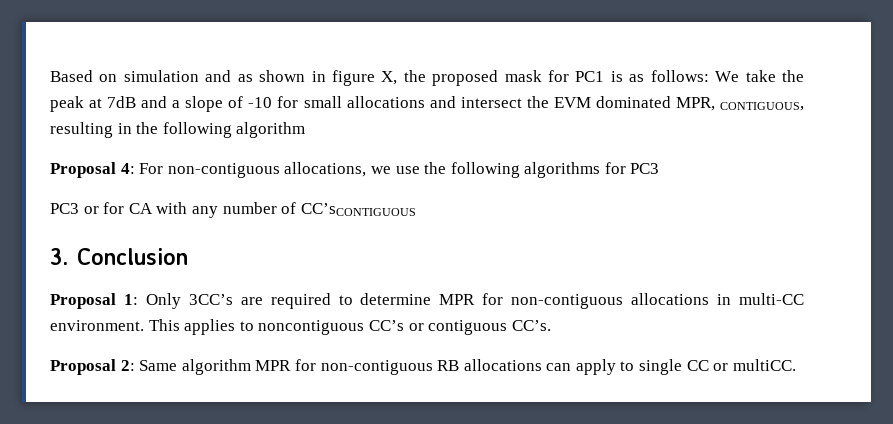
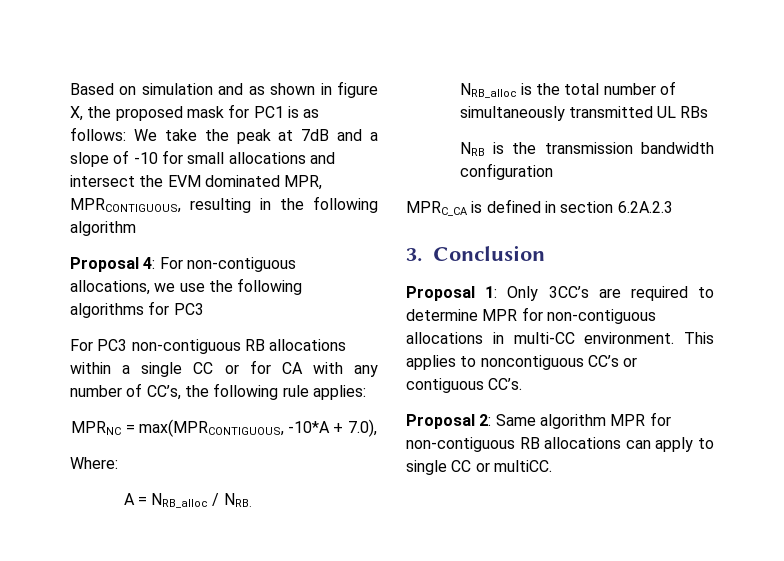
- Based on simulation and as shown in figure X, the proposed mask for PC1 is as follows: We take the peak at 7dB and a slope of -10 for small allocations and intersect the EVM dominated MPR, CONTIGUOUS, resulting in the following algorithm
+ Based on simulation and as shown in figure X, the proposed mask for PC1 is as follows: We take the peak at 7dB and a slope of -10 for small allocations and intersect the EVM dominated MPR, MPRCONTIGUOUS, resulting in the following algorithm
- PC3 or for CA with any number of CC’sCONTIGUOUS
+ For PC3 non-contiguous RB allocations within a single CC or for CA with any number of CC’s, the following rule applies:
+ MPRNC = max(MPRCONTIGUOUS, -10*A + 7.0),
+ Where:
+ A = NRB_alloc / NRB.
+ NRB_alloc is the total number of simultaneously transmitted UL RBs
+ NRB is the transmission bandwidth configuration
+ MPRC_CA is defined in section 6.2A.2.3

